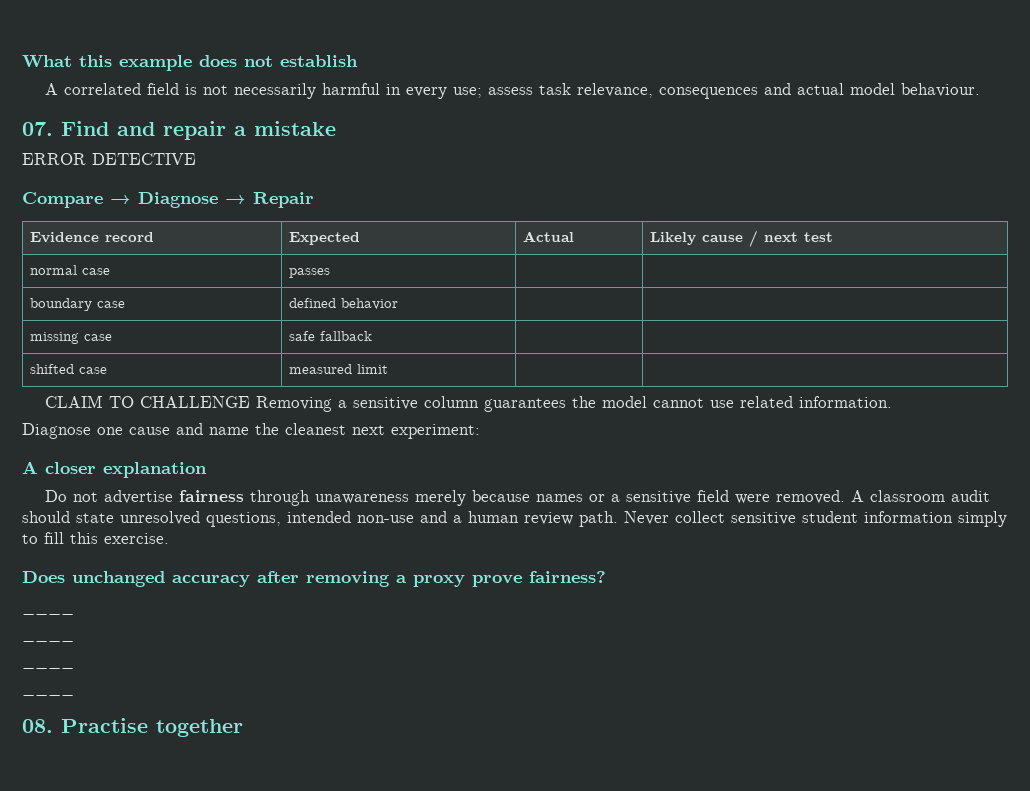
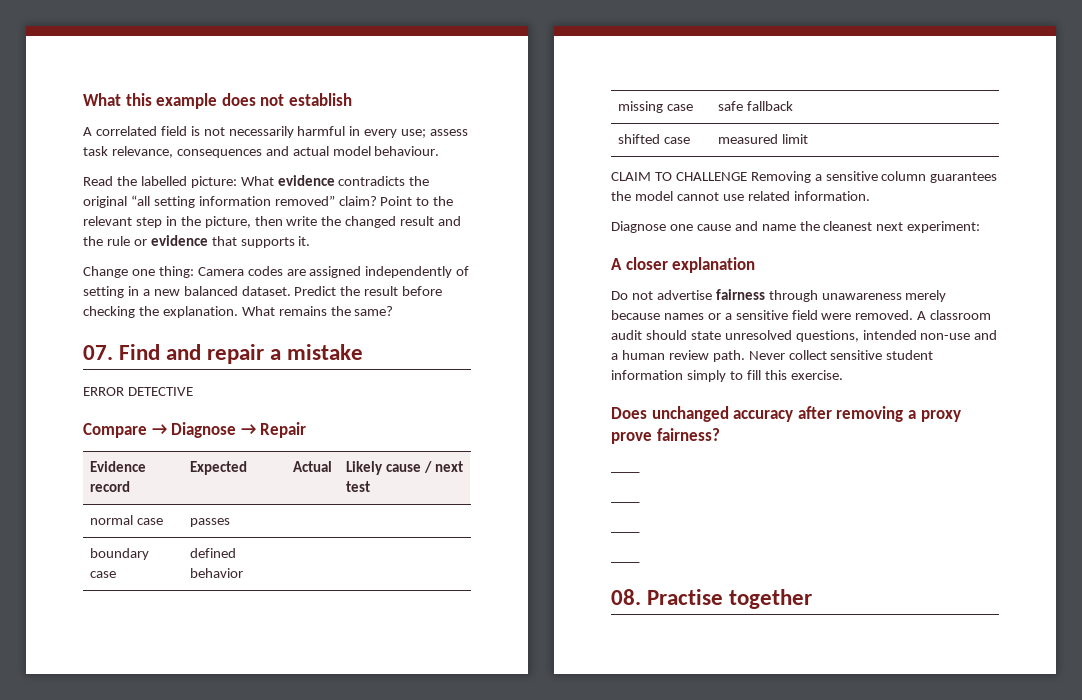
+ Read the labelled picture: What evidence contradicts the original “all setting information removed” claim? Point to the relevant step in the picture, then write the changed result and the rule or evidence that supports it.
+ Change one thing: Camera codes are assigned independently of setting in a new balanced dataset. Predict the result before checking the explanation. What remains the same?

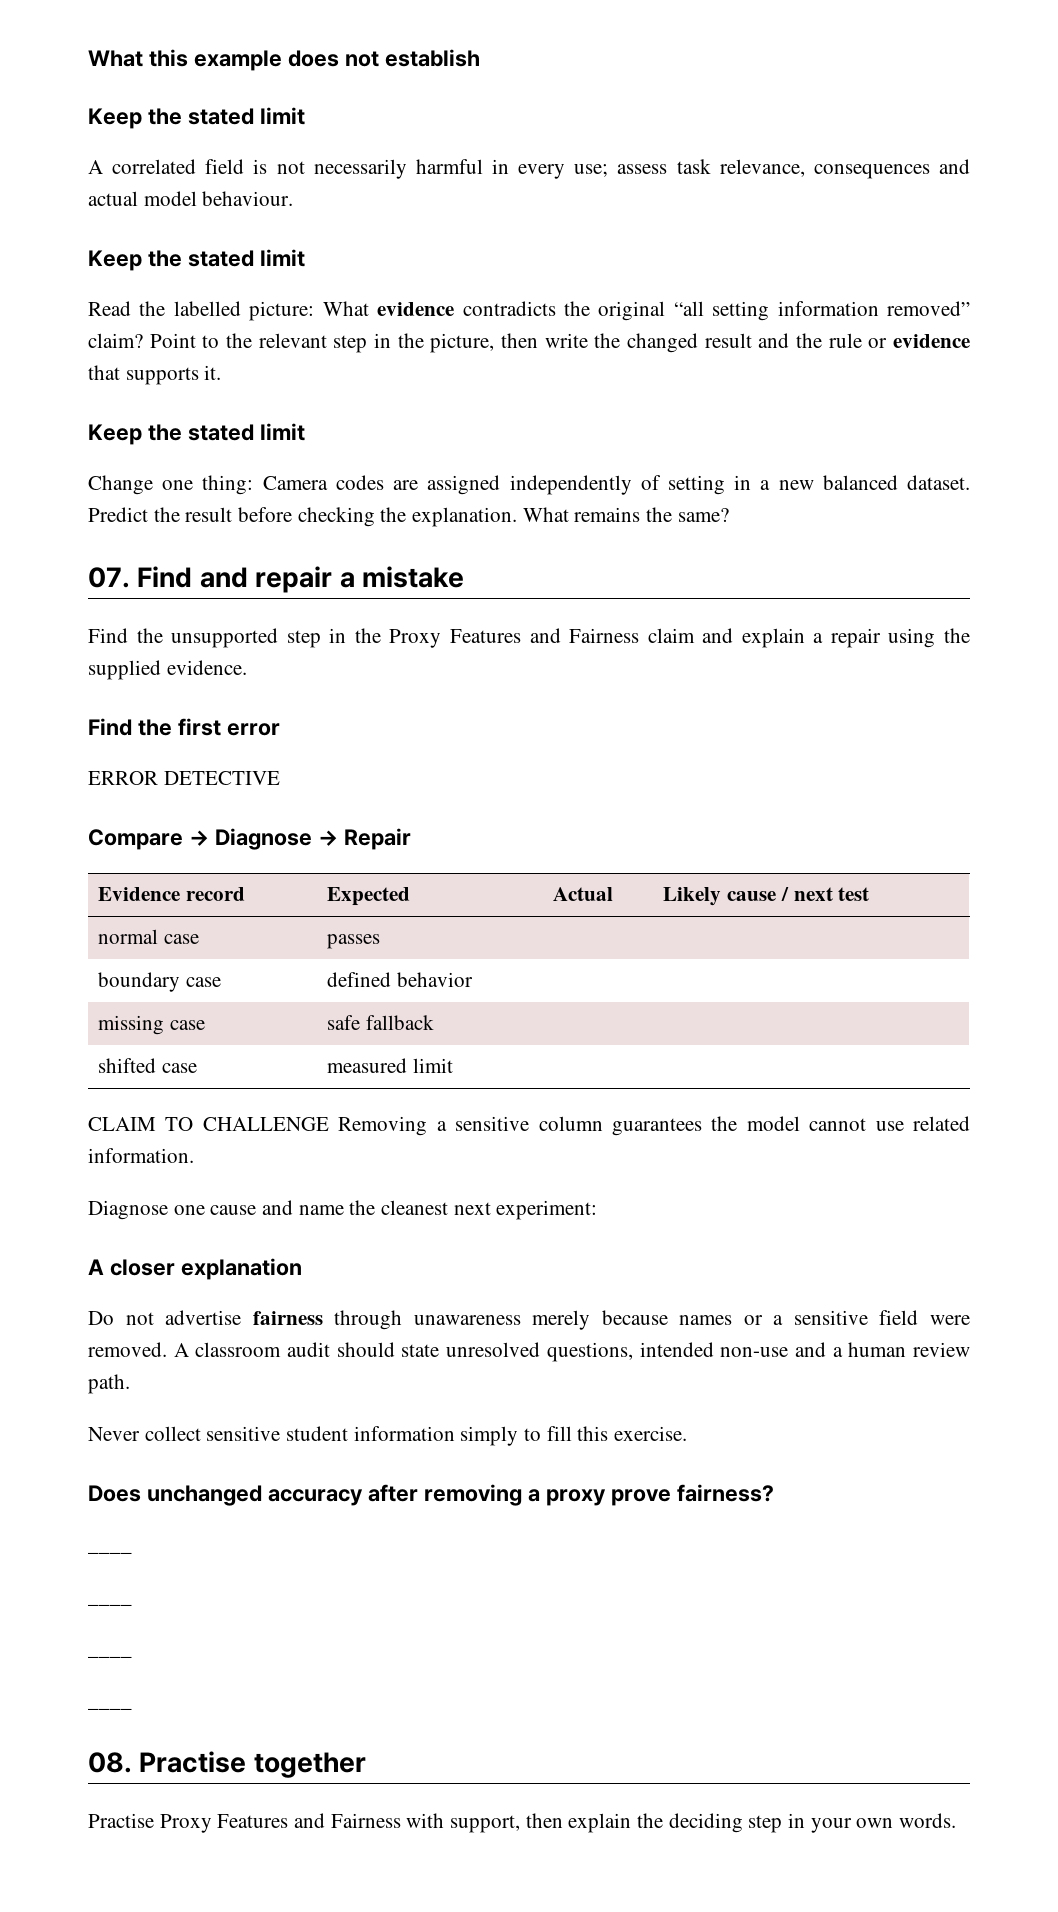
  What this example does not establish
+ Keep the stated limit
  A correlated field is not necessarily harmful in every use; assess task relevance, consequences and actual model behaviour.
+ Keep the stated limit
  Point to the relevant step in the picture, then write the changed result and the rule or evidence that supports it.
+ Keep the stated limit
+ Find the unsupported step in the Proxy Features and Fairness claim and explain a repair using the supplied evidence.
+ Find the first error
- A classroom audit should state unresolved questions, intended non-use and a human review path. Never collect sensitive student information simply to fill this exercise.
+ A classroom audit should state unresolved questions, intended non-use and a human review path.
+ Never collect sensitive student information simply to fill this exercise.
+ Practise Proxy Features and Fairness with support, then explain the deciding step in your own words.

